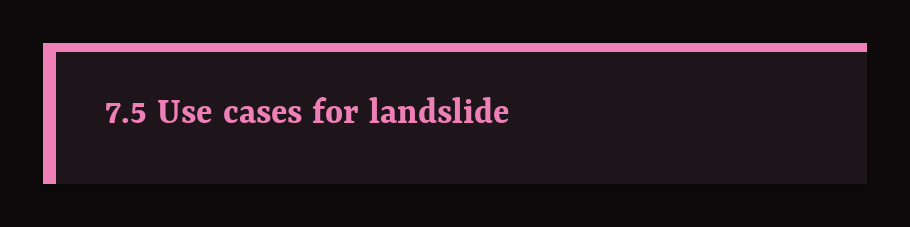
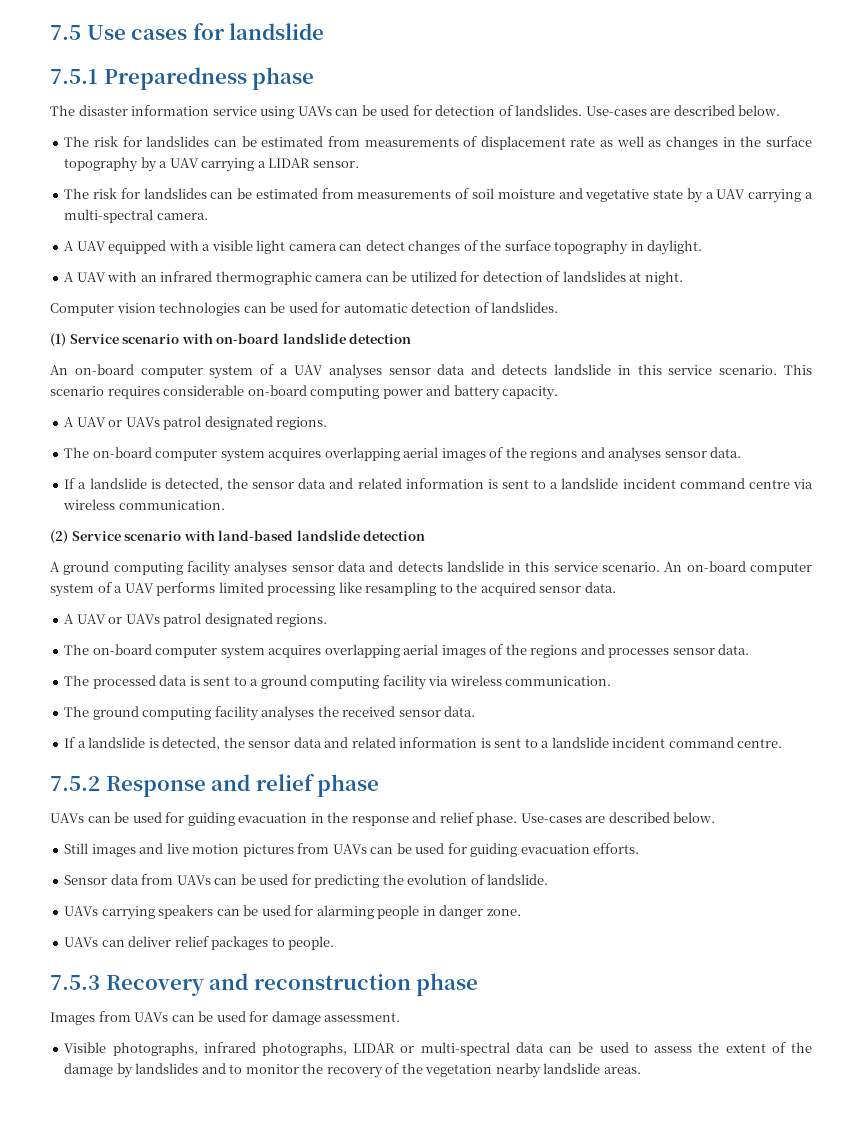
+ 7.5.1 Preparedness phase
+ The disaster information service using UAVs can be used for detection of landslides. Use-cases are described below.
+ The risk for landslides can be estimated from measurements of displacement rate as well as changes in the surface topography by a UAV carrying a LIDAR sensor.
+ The risk for landslides can be estimated from measurements of soil moisture and vegetative state by a UAV carrying a multi-spectral camera.
+ A UAV equipped with a visible light camera can detect changes of the surface topography in daylight.
+ A UAV with an infrared thermographic camera can be utilized for detection of landslides at night.
+ Computer vision technologies can be used for automatic detection of landslides.
+ (1) Service scenario with on-board landslide detection
+ An on-board computer system of a UAV analyses sensor data and detects landslide in this service scenario. This scenario requires considerable on-board computing power and battery capacity.
+ A UAV or UAVs patrol designated regions.
+ The on-board computer system acquires overlapping aerial images of the regions and analyses sensor data.
+ If a landslide is detected, the sensor data and related information is sent to a landslide incident command centre via wireless communication.
+ (2) Service scenario with land-based landslide detection
+ A ground computing facility analyses sensor data and detects landslide in this service scenario. An on-board computer system of a UAV performs limited processing like resampling to the acquired sensor data.
+ A UAV or UAVs patrol designated regions.
+ The on-board computer system acquires overlapping aerial images of the regions and processes sensor data.
+ The processed data is sent to a ground computing facility via wireless communication.
+ The ground computing facility analyses the received sensor data.
+ If a landslide is detected, the sensor data and related information is sent to a landslide incident command centre.
+ 7.5.2 Response and relief phase
+ UAVs can be used for guiding evacuation in the response and relief phase. Use-cases are described below.
+ Still images and live motion pictures from UAVs can be used for guiding evacuation efforts.
+ Sensor data from UAVs can be used for predicting the evolution of landslide.
+ UAVs carrying speakers can be used for alarming people in danger zone.
+ UAVs can deliver relief packages to people.
+ 7.5.3 Recovery and reconstruction phase
+ Images from UAVs can be used for damage assessment.
+ Visible photographs, infrared photographs, LIDAR or multi-spectral data can be used to assess the extent of the damage by landslides and to monitor the recovery of the vegetation nearby landslide areas.

